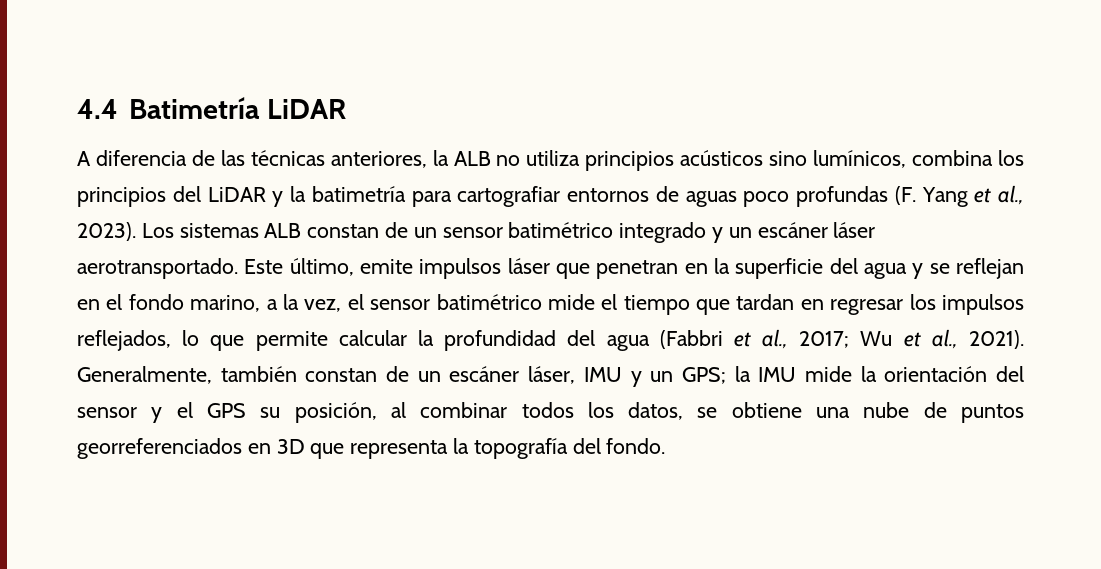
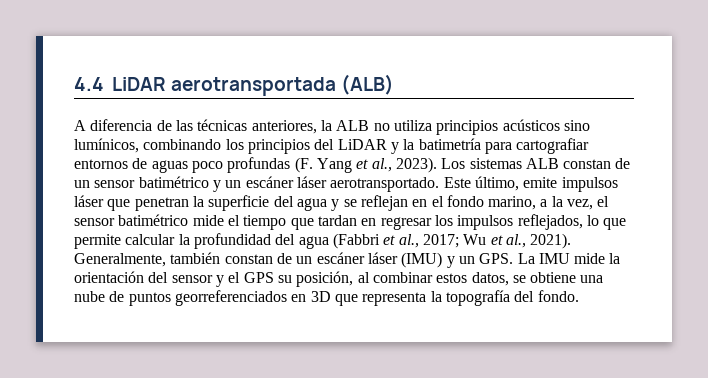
- 4.4 Batimetría LiDAR
+ 4.4 LiDAR aerotransportada (ALB)
- A diferencia de las técnicas anteriores, la ALB no utiliza principios acústicos sino lumínicos, combina los principios del LiDAR y la batimetría para cartografiar entornos de aguas poco profundas (F. Yang et al., 2023).
+ A diferencia de las técnicas anteriores, la ALB no utiliza principios acústicos sino lumínicos, combinando los principios del LiDAR y la batimetría para cartografiar entornos de aguas poco profundas (F. Yang et al., 2023).
- Los sistemas ALB constan de un sensor batimétrico integrado y un escáner láser aerotransportado.
+ Los sistemas ALB constan de un sensor batimétrico y un escáner láser aerotransportado.
- Este último, emite impulsos láser que penetran en la superficie del agua y se reflejan en el fondo marino, a la vez, el sensor batimétrico mide el tiempo que tardan en regresar los impulsos reflejados, lo que permite calcular la profundidad del agua (Fabbri et al., 2017; Wu et al., 2021).
+ Este último, emite impulsos láser que penetran la superficie del agua y se reflejan en el fondo marino, a la vez, el sensor batimétrico mide el tiempo que tardan en regresar los impulsos reflejados, lo que permite calcular la profundidad del agua (Fabbri et al., 2017; Wu et al., 2021).
- Generalmente, también constan de un escáner láser, IMU y un GPS; la IMU mide la orientación del sensor y el GPS su posición, al combinar todos los datos, se obtiene una nube de puntos georreferenciados en 3D que representa la topografía del fondo.
+ Generalmente, también constan de un escáner láser (IMU) y un GPS. La IMU mide la orientación del sensor y el GPS su posición, al combinar estos datos, se obtiene una nube de puntos georreferenciados en 3D que representa la topografía del fondo.

